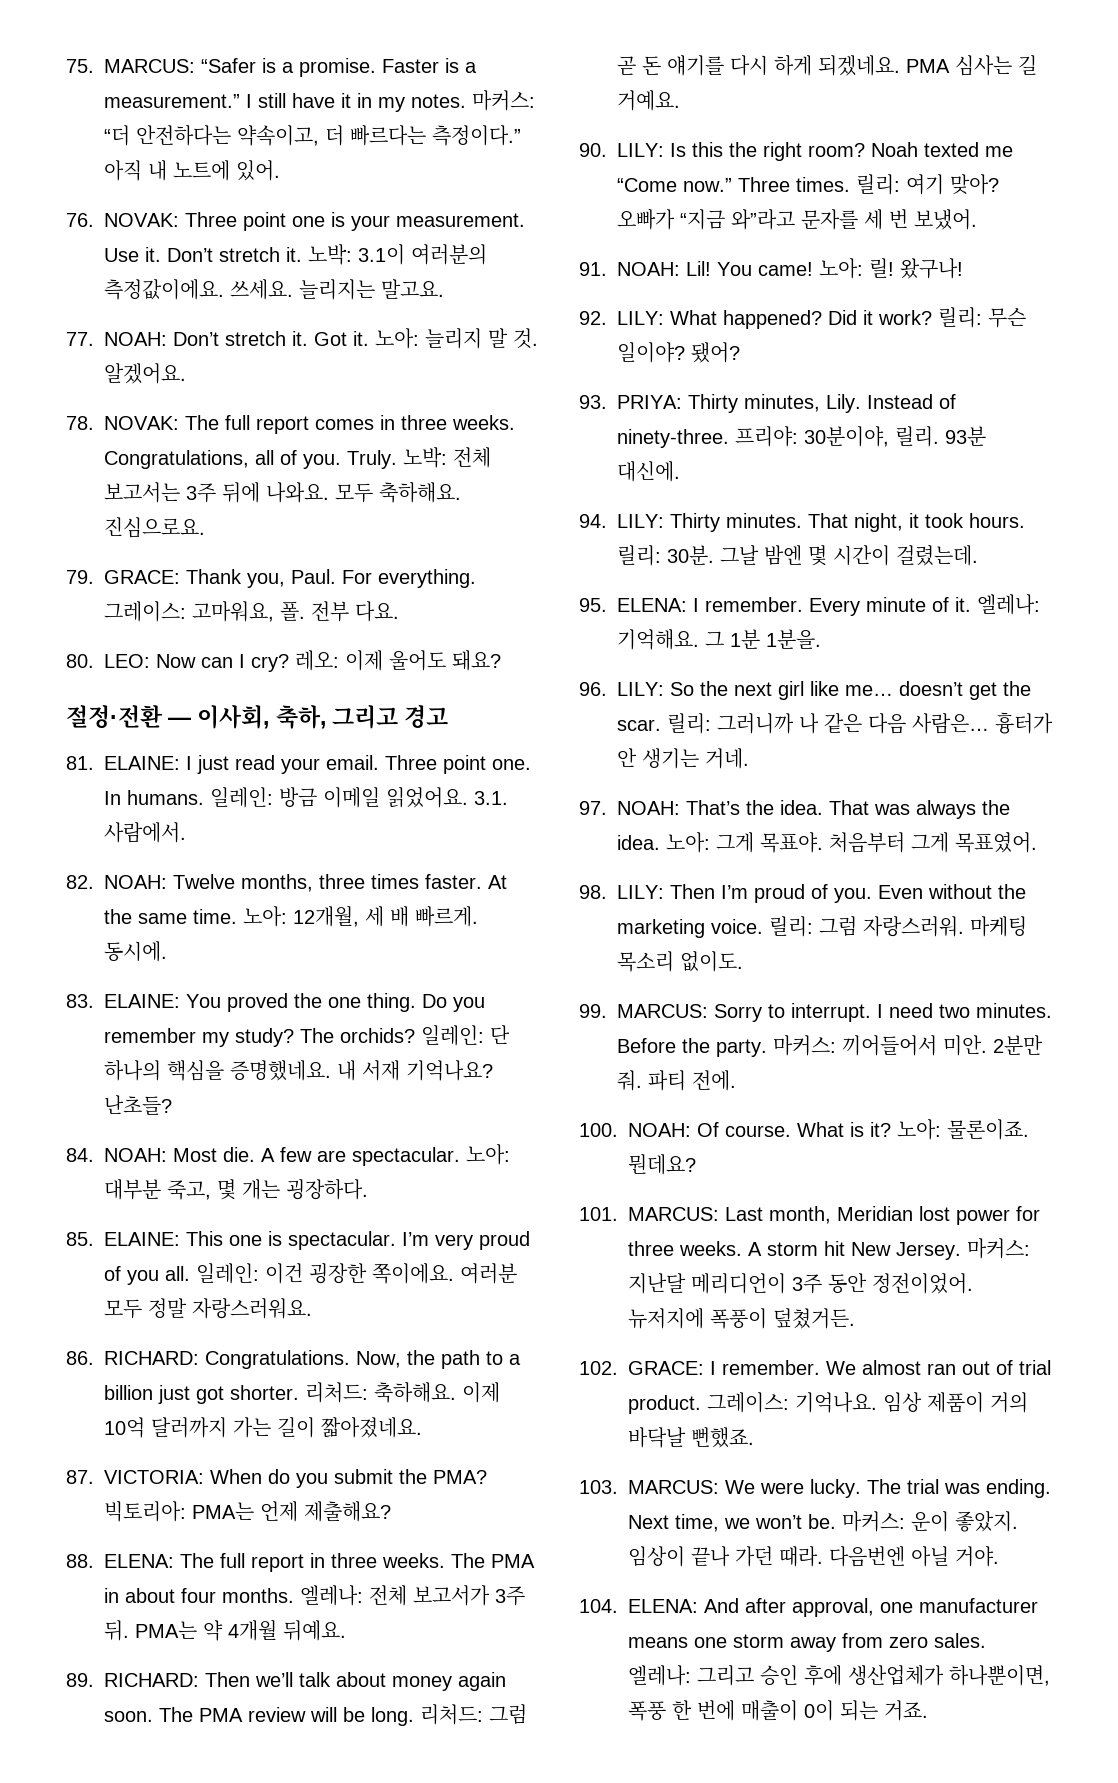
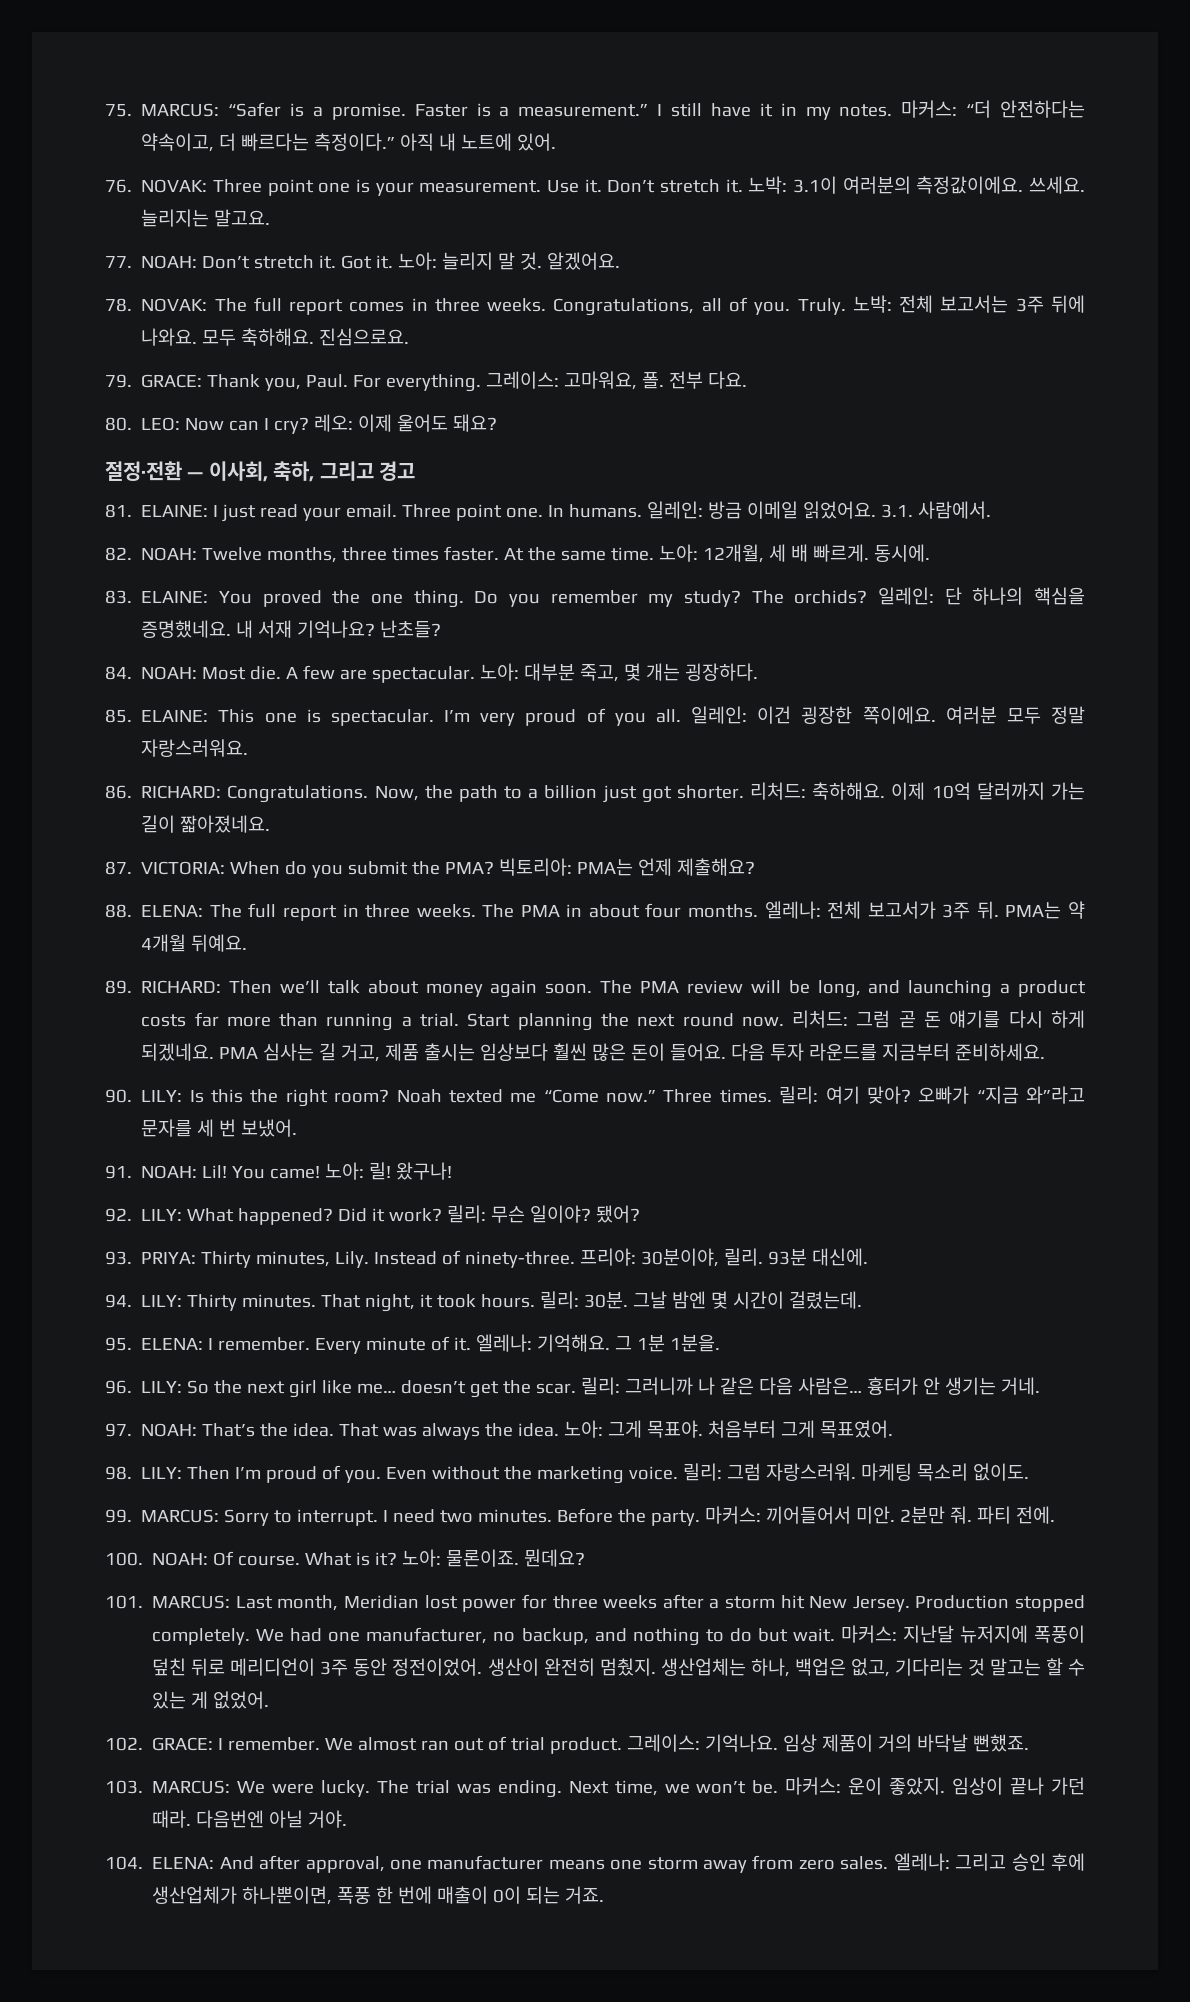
- The PMA review will be long.
+ The PMA review will be long, and launching a product costs far more than running a trial. Start planning the next round now.
- PMA 심사는 길 거예요.
+ PMA 심사는 길 거고, 제품 출시는 임상보다 훨씬 많은 돈이 들어요. 다음 투자 라운드를 지금부터 준비하세요.
- 101. MARCUS: Last month, Meridian lost power for three weeks. A storm hit New Jersey.
+ 101. MARCUS: Last month, Meridian lost power for three weeks after a storm hit New Jersey.
- 마커스: 지난달 메리디언이 3주 동안 정전이었어. 뉴저지에 폭풍이 덮쳤거든.
+ Production stopped completely. We had one manufacturer, no backup, and nothing to do but wait. 마커스: 지난달 뉴저지에 폭풍이 덮친 뒤로 메리디언이 3주 동안 정전이었어. 생산이 완전히 멈췄지. 생산업체는 하나, 백업은 없고, 기다리는 것 말고는 할 수 있는 게 없었어.

